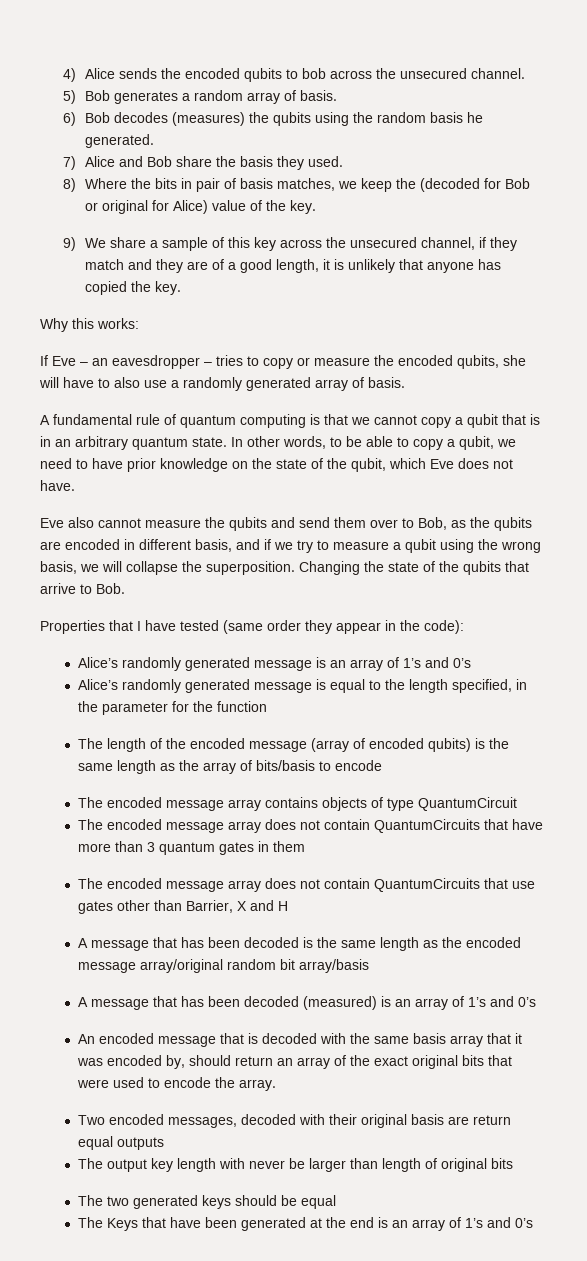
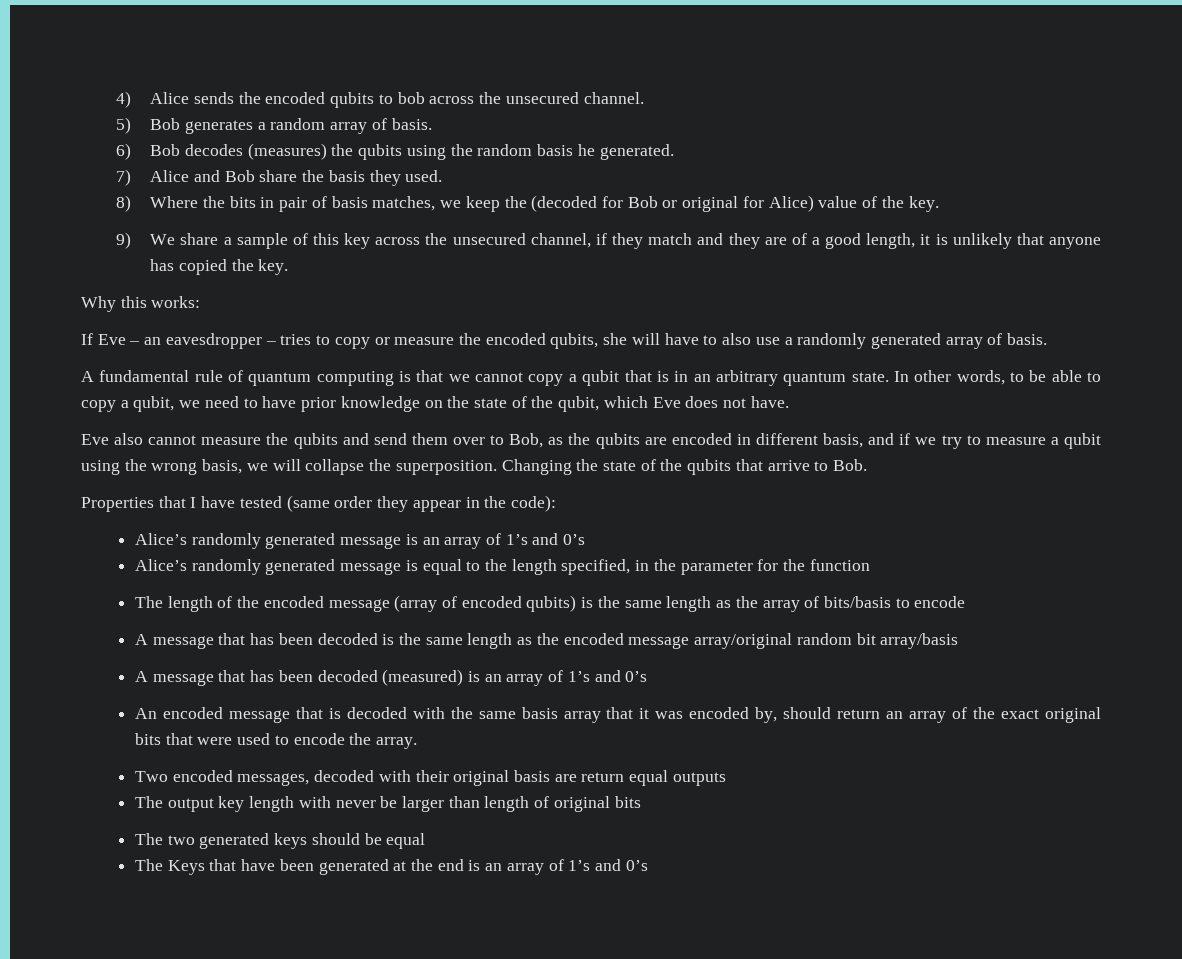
- The encoded message array contains objects of type QuantumCircuit
- The encoded message array does not contain QuantumCircuits that have more than 3 quantum gates in them
- The encoded message array does not contain QuantumCircuits that use gates other than Barrier, X and H

